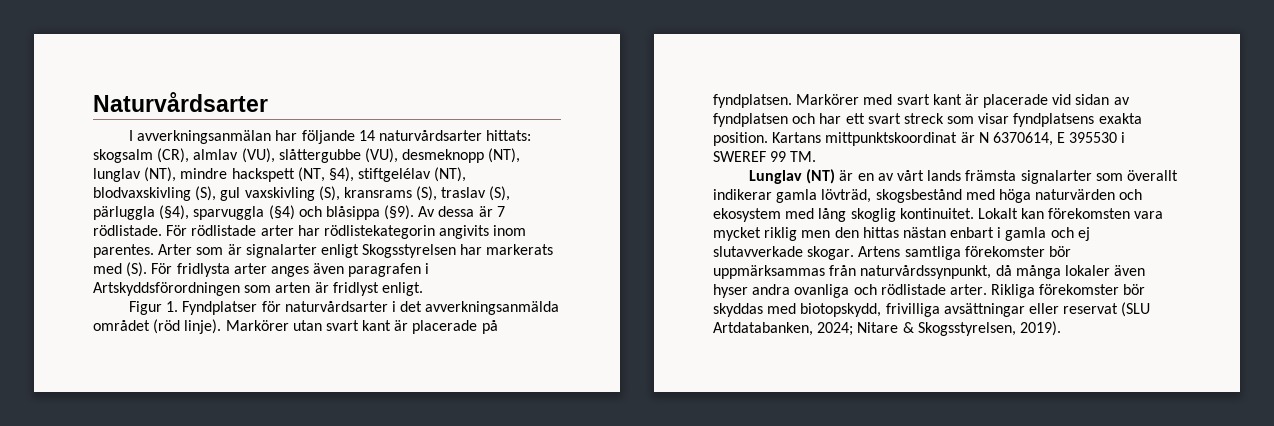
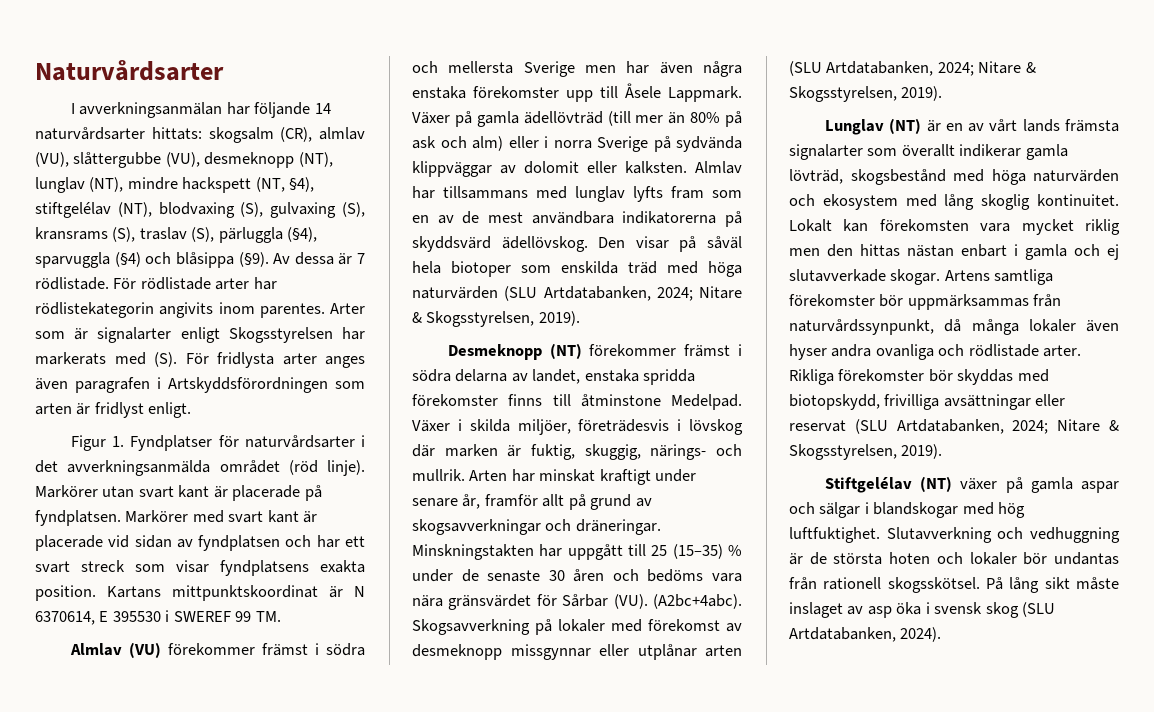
- I avverkningsanmälan har följande 14 naturvårdsarter hittats: skogsalm (CR), almlav (VU), slåttergubbe (VU), desmeknopp (NT), lunglav (NT), mindre hackspett (NT, §4), stiftgelélav (NT), blodvaxskivling (S), gul vaxskivling (S), kransrams (S), traslav (S), pärluggla (§4), sparvuggla (§4) och blåsippa (§9).
+ I avverkningsanmälan har följande 14 naturvårdsarter hittats: skogsalm (CR), almlav (VU), slåttergubbe (VU), desmeknopp (NT), lunglav (NT), mindre hackspett (NT, §4), stiftgelélav (NT), blodvaxing (S), gulvaxing (S), kransrams (S), traslav (S), pärluggla (§4), sparvuggla (§4) och blåsippa (§9).
+ Almlav (VU) förekommer främst i södra och mellersta Sverige men har även några enstaka förekomster upp till Åsele Lappmark. Växer på gamla ädellövträd (till mer än 80% på ask och alm) eller i norra Sverige på sydvända klippväggar av dolomit eller kalksten. Almlav har tillsammans med lunglav lyfts fram som en av de mest användbara indikatorerna på skyddsvärd ädellövskog. Den visar på såväl hela biotoper som enskilda träd med höga naturvärden (SLU Artdatabanken, 2024; Nitare & Skogsstyrelsen, 2019).
+ Desmeknopp (NT) förekommer främst i södra delarna av landet, enstaka spridda förekomster finns till åtminstone Medelpad. Växer i skilda miljöer, företrädesvis i lövskog där marken är fuktig, skuggig, närings- och mullrik. Arten har minskat kraftigt under senare år, framför allt på grund av skogsavverkningar och dräneringar. Minskningstakten har uppgått till 25 (15–35) % under de senaste 30 åren och bedöms vara nära gränsvärdet för Sårbar (VU). (A2bc+4abc). Skogsavverkning på lokaler med förekomst av desmeknopp missgynnar eller utplånar arten (SLU Artdatabanken, 2024; Nitare & Skogsstyrelsen, 2019).
+ Stiftgelélav (NT) växer på gamla aspar och sälgar i blandskogar med hög luftfuktighet. Slutavverkning och vedhuggning är de största hoten och lokaler bör undantas från rationell skogsskötsel. På lång sikt måste inslaget av asp öka i svensk skog (SLU Artdatabanken, 2024).

